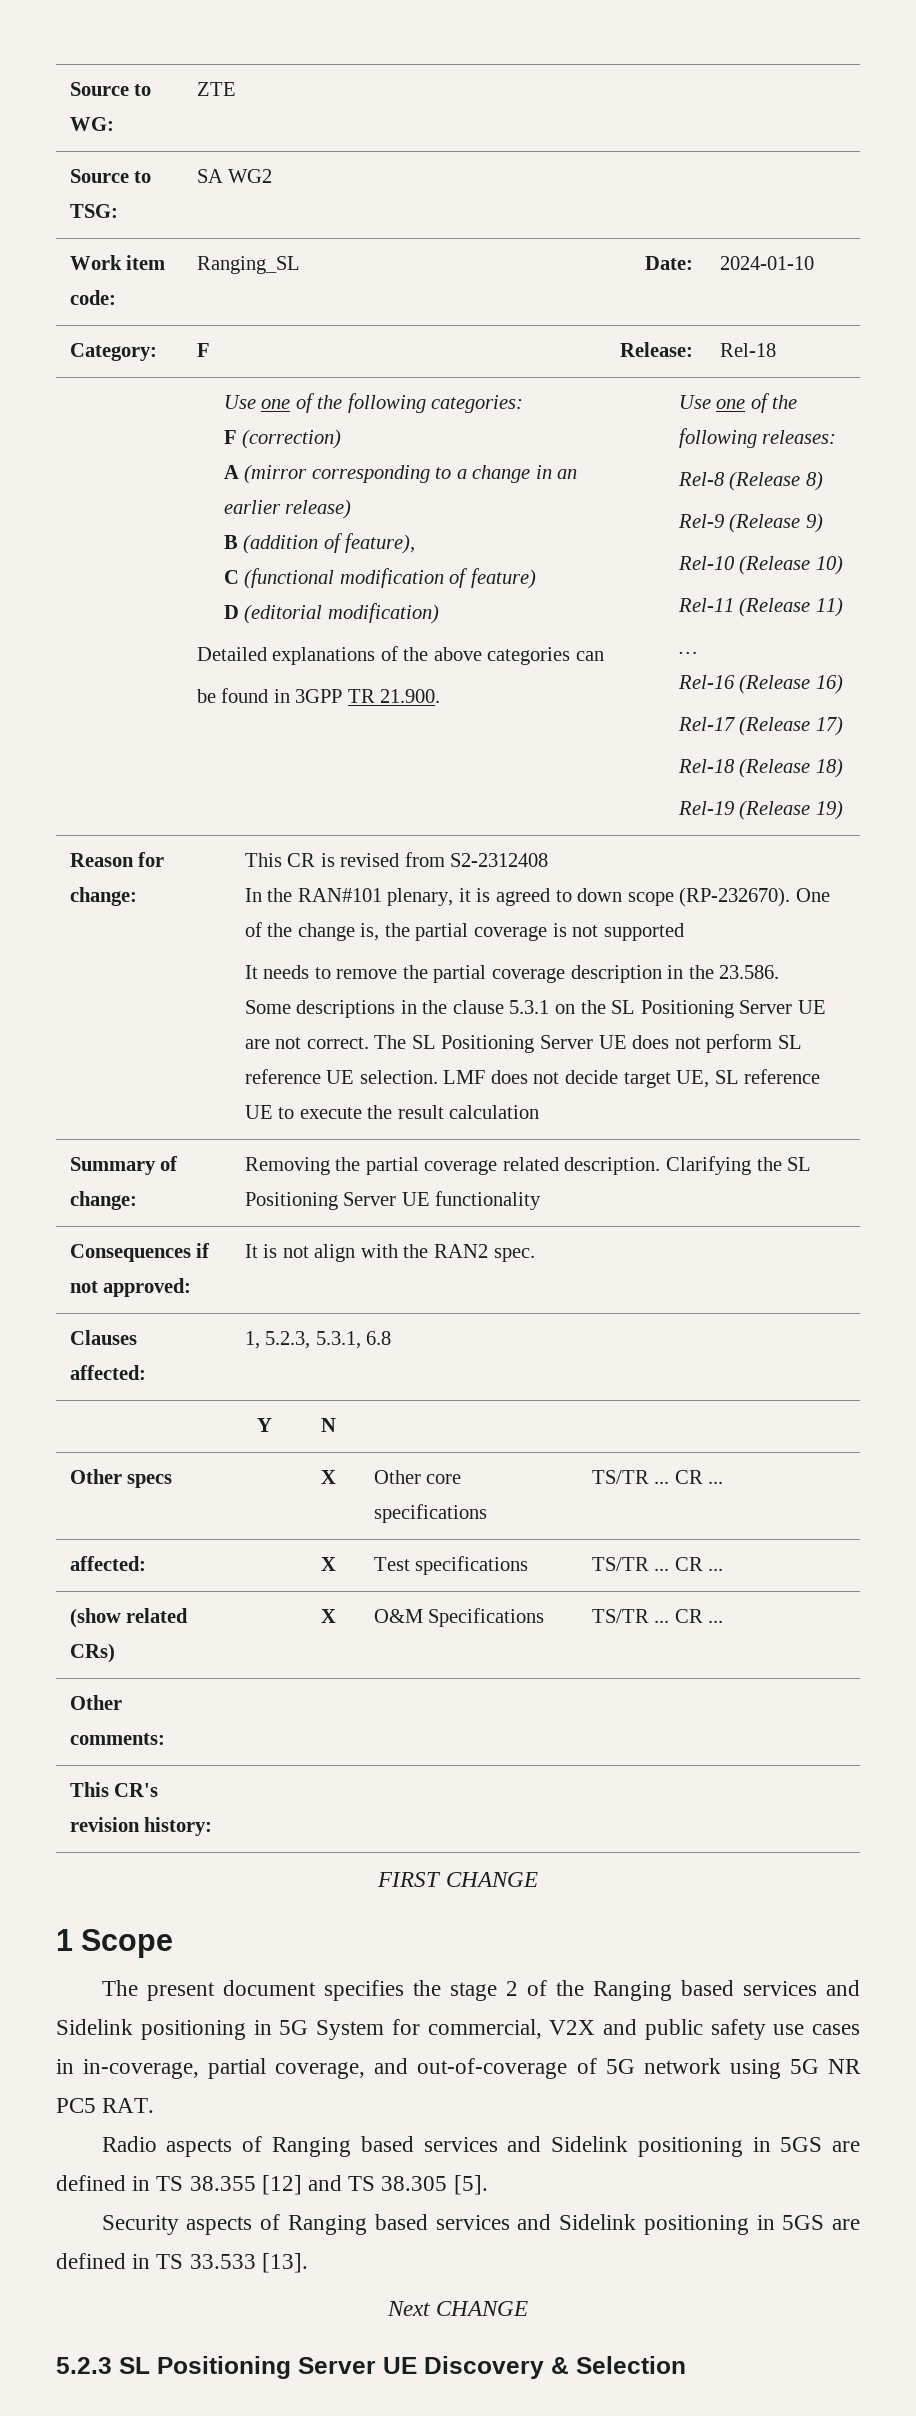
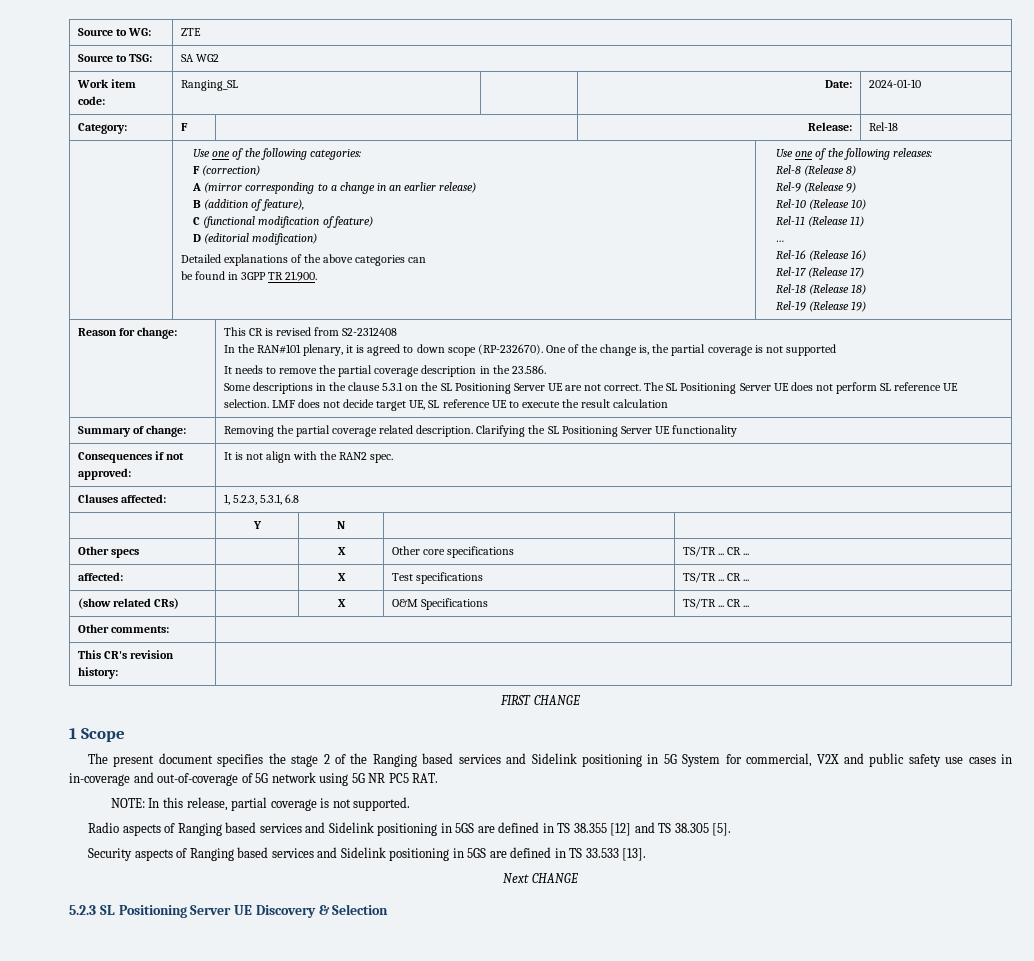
- The present document specifies the stage 2 of the Ranging based services and Sidelink positioning in 5G System for commercial, V2X and public safety use cases in in-coverage, partial coverage, and out-of-coverage of 5G network using 5G NR PC5 RAT.
+ The present document specifies the stage 2 of the Ranging based services and Sidelink positioning in 5G System for commercial, V2X and public safety use cases in in-coverage and out-of-coverage of 5G network using 5G NR PC5 RAT.
+ NOTE: In this release, partial coverage is not supported.

